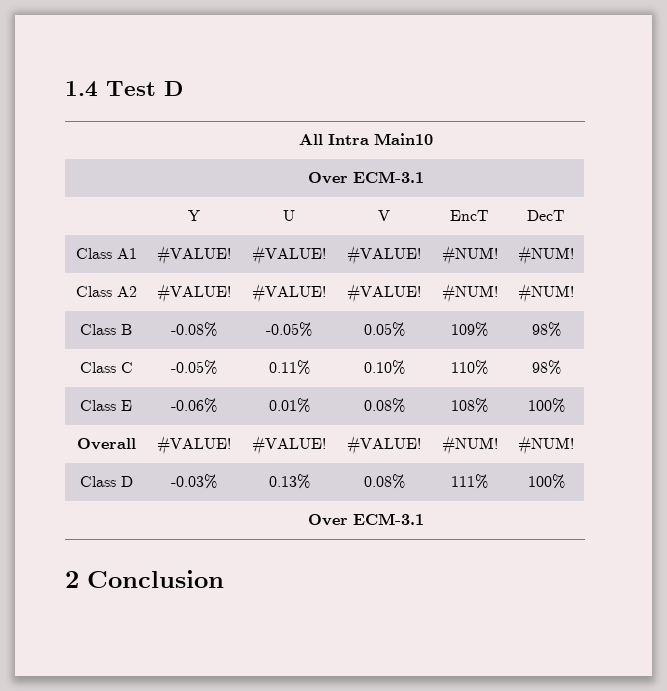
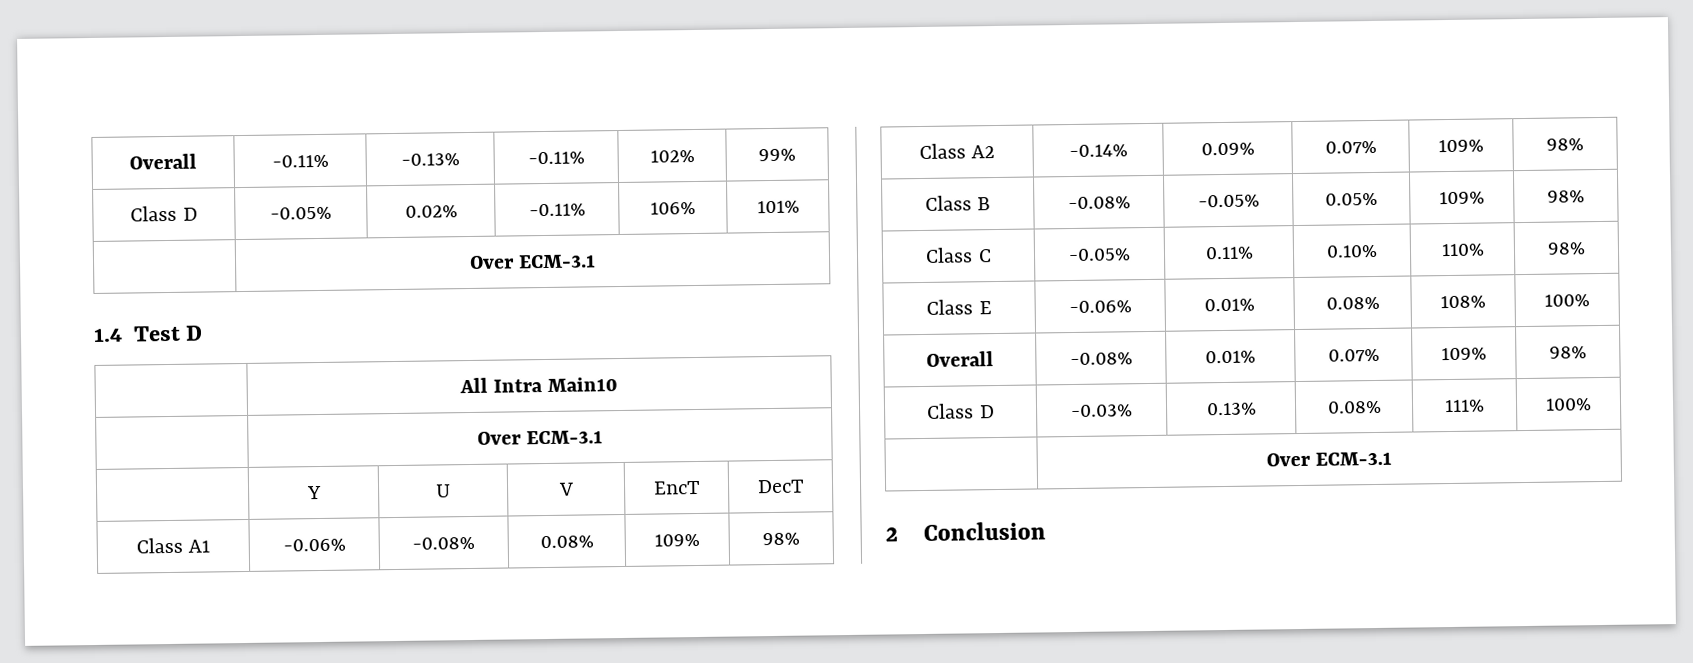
+ Overall | -0.11% | -0.13% | -0.11% | 102% | 99%
+ Class D | -0.05% | 0.02% | -0.11% | 106% | 101%
+ | Over ECM-3.1
- Class A1 | #VALUE! | #VALUE! | #VALUE! | #NUM! | #NUM!
- Class A2 | #VALUE! | #VALUE! | #VALUE! | #NUM! | #NUM!
+ Class A1 | -0.06% | -0.08% | 0.08% | 109% | 98%
+ Class A2 | -0.14% | 0.09% | 0.07% | 109% | 98%
- Overall | #VALUE! | #VALUE! | #VALUE! | #NUM! | #NUM!
+ Overall | -0.08% | 0.01% | 0.07% | 109% | 98%

